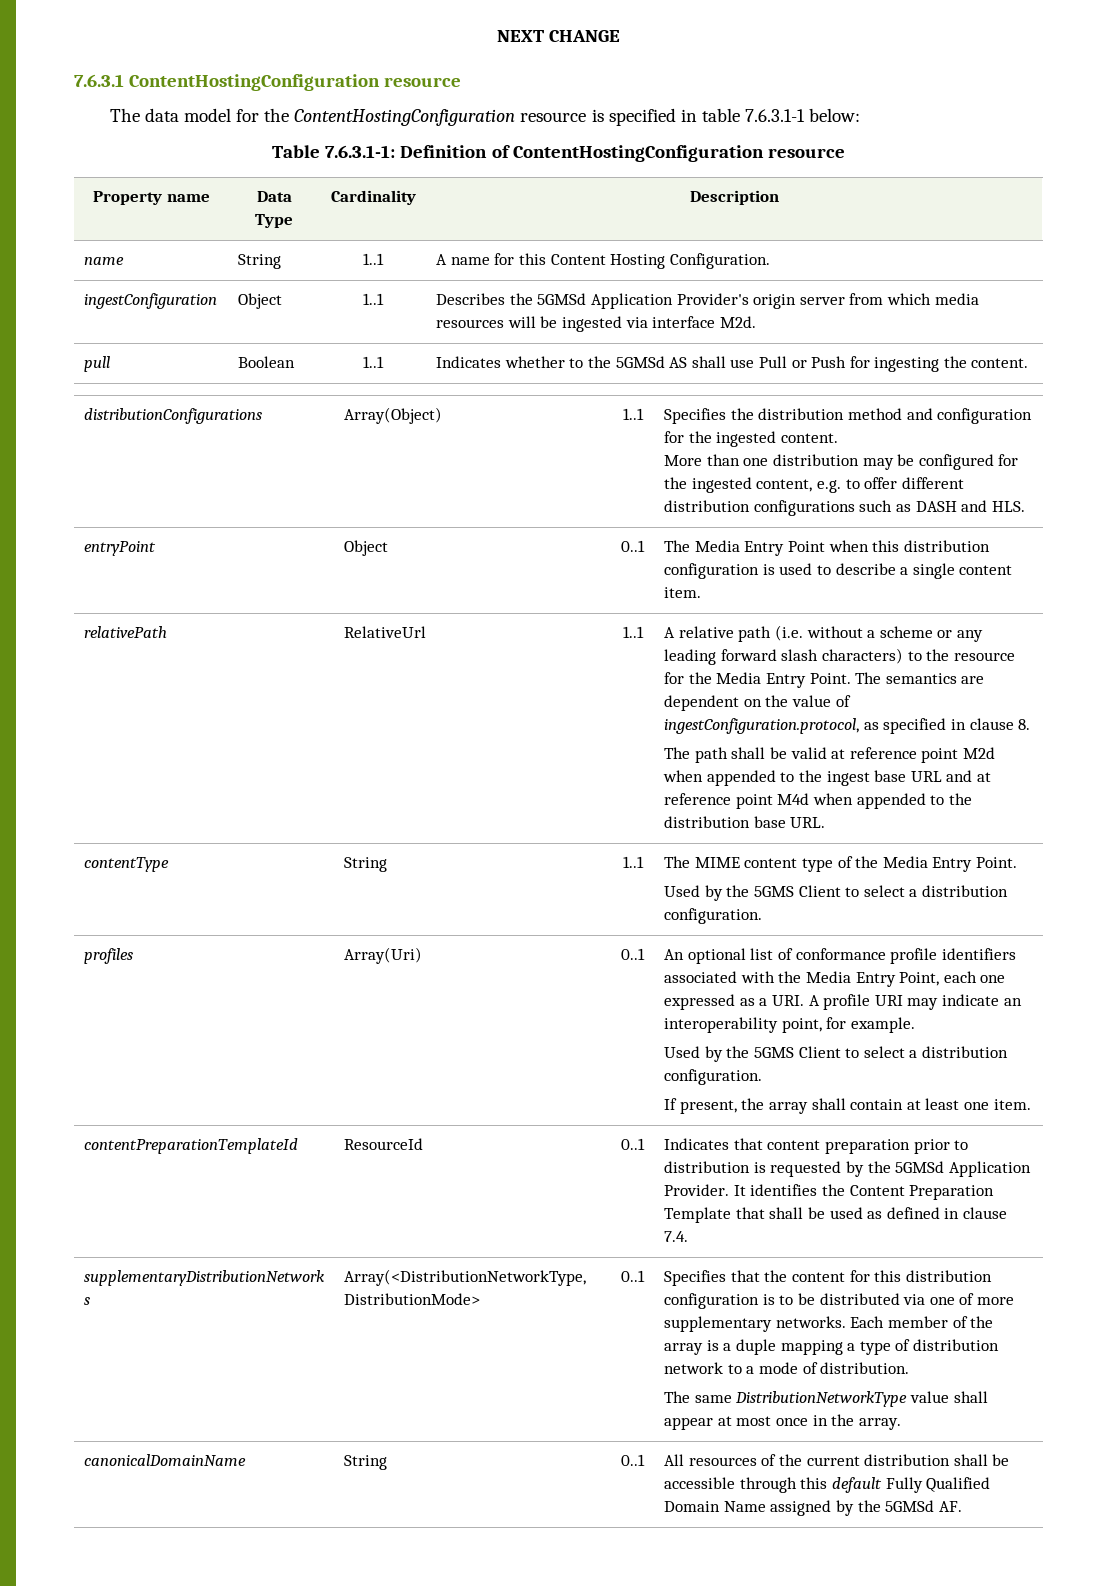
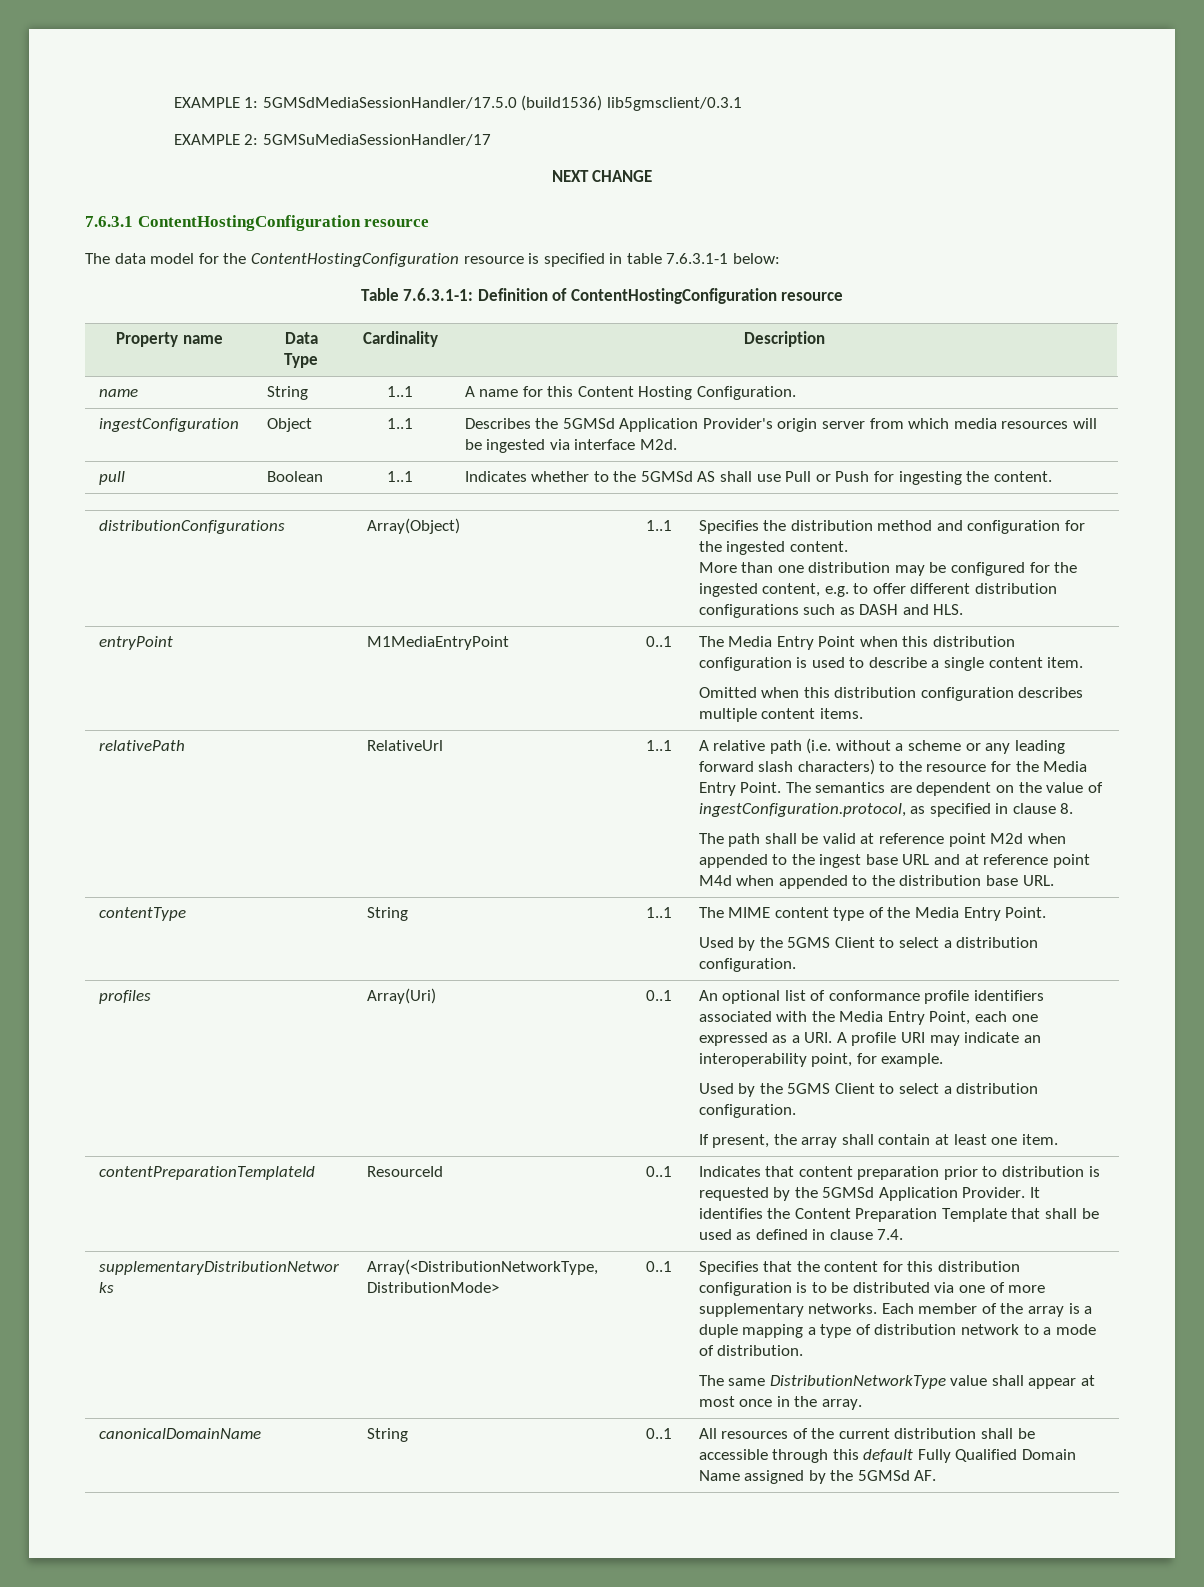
+ EXAMPLE 1: 5GMSdMediaSessionHandler/17.5.0 (build1536) lib5gmsclient/0.3.1
+ EXAMPLE 2: 5GMSuMediaSessionHandler/17
- entryPoint | Object | 0..1 | The Media Entry Point when this distribution configuration is used to describe a single content item.
+ entryPoint | M1MediaEntryPoint | 0..1 | The Media Entry Point when this distribution configuration is used to describe a single content item.
+ Omitted when this distribution configuration describes multiple content items.

